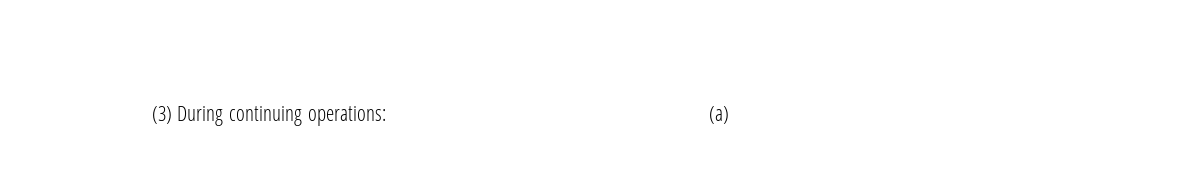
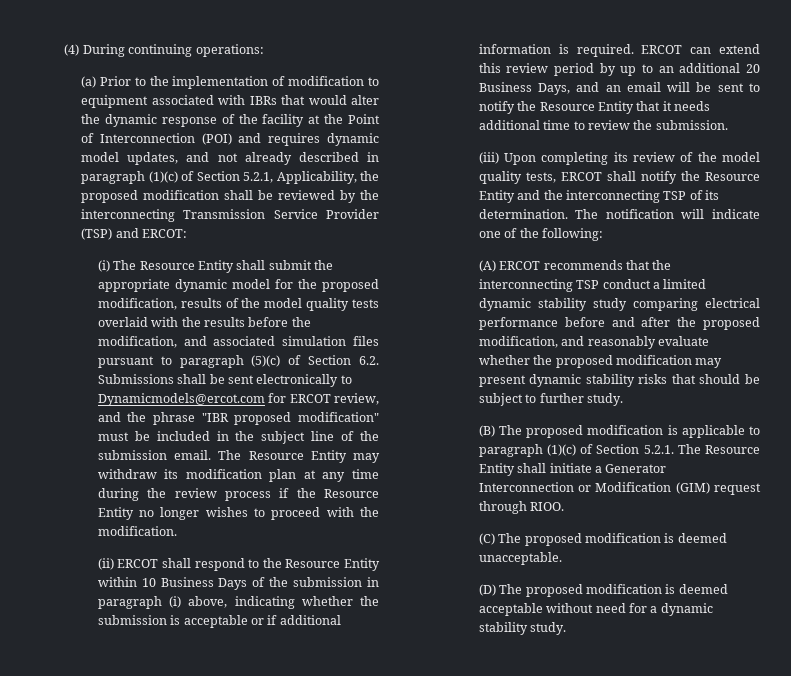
- (3) During continuing operations:
+ (4) During continuing operations:
- (a)
+ (a) Prior to the implementation of modification to equipment associated with IBRs that would alter the dynamic response of the facility at the Point of Interconnection (POI) and requires dynamic model updates, and not already described in paragraph (1)(c) of Section 5.2.1, Applicability, the proposed modification shall be reviewed by the interconnecting Transmission Service Provider (TSP) and ERCOT:
+ (i) The Resource Entity shall submit the appropriate dynamic model for the proposed modification, results of the model quality tests overlaid with the results before the modification, and associated simulation files pursuant to paragraph (5)(c) of Section 6.2. Submissions shall be sent electronically to Dynamicmodels@ercot.com for ERCOT review, and the phrase "IBR proposed modification" must be included in the subject line of the submission email. The Resource Entity may withdraw its modification plan at any time during the review process if the Resource Entity no longer wishes to proceed with the modification.
+ (ii) ERCOT shall respond to the Resource Entity within 10 Business Days of the submission in paragraph (i) above, indicating whether the submission is acceptable or if additional information is required. ERCOT can extend this review period by up to an additional 20 Business Days, and an email will be sent to notify the Resource Entity that it needs additional time to review the submission.
+ (iii) Upon completing its review of the model quality tests, ERCOT shall notify the Resource Entity and the interconnecting TSP of its determination. The notification will indicate one of the following:
+ (A) ERCOT recommends that the interconnecting TSP conduct a limited dynamic stability study comparing electrical performance before and after the proposed modification, and reasonably evaluate whether the proposed modification may present dynamic stability risks that should be subject to further study.
+ (B) The proposed modification is applicable to paragraph (1)(c) of Section 5.2.1. The Resource Entity shall initiate a Generator Interconnection or Modification (GIM) request through RIOO.
+ (C) The proposed modification is deemed unacceptable.
+ (D) The proposed modification is deemed acceptable without need for a dynamic stability study.

